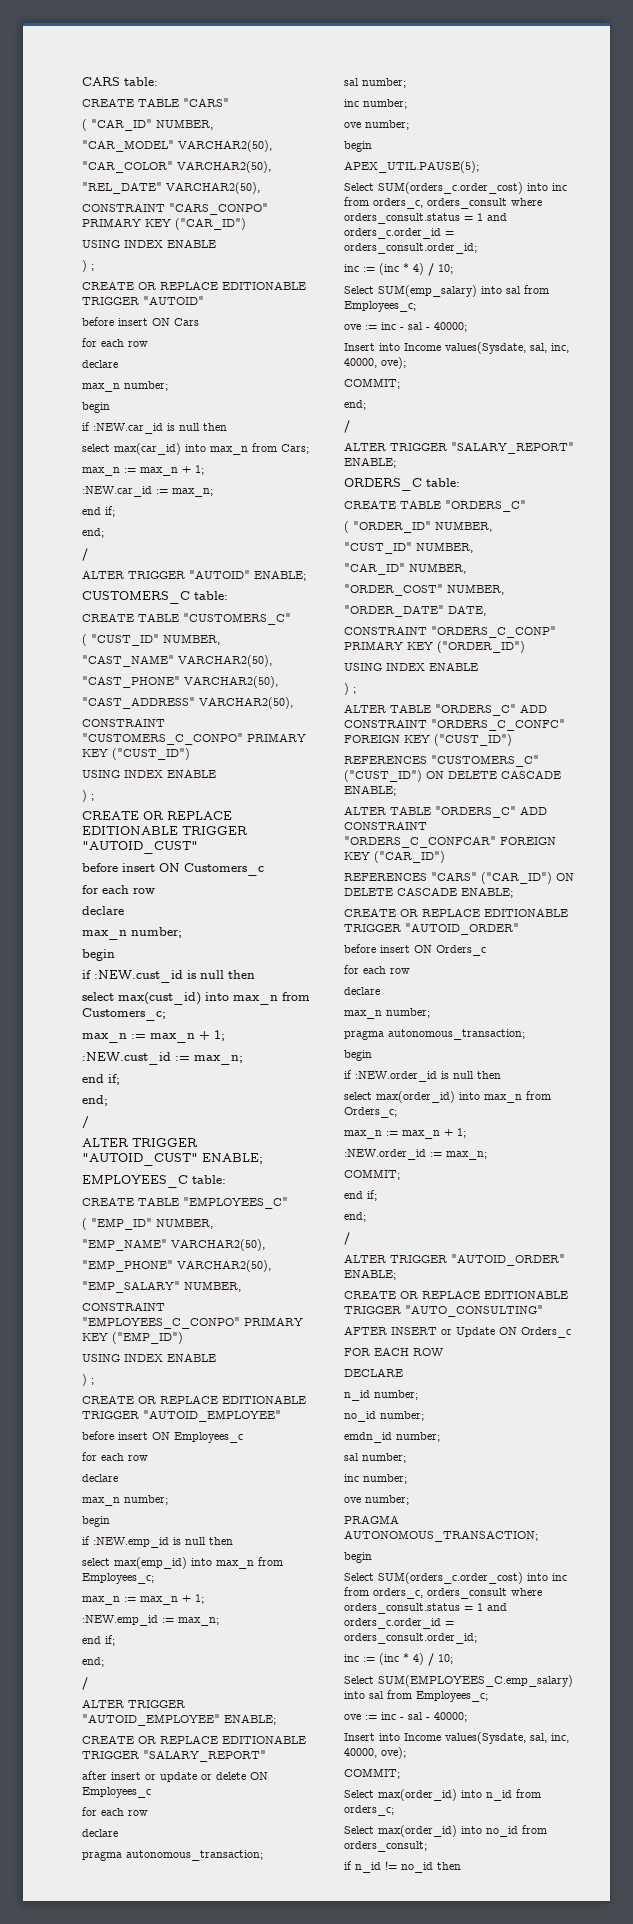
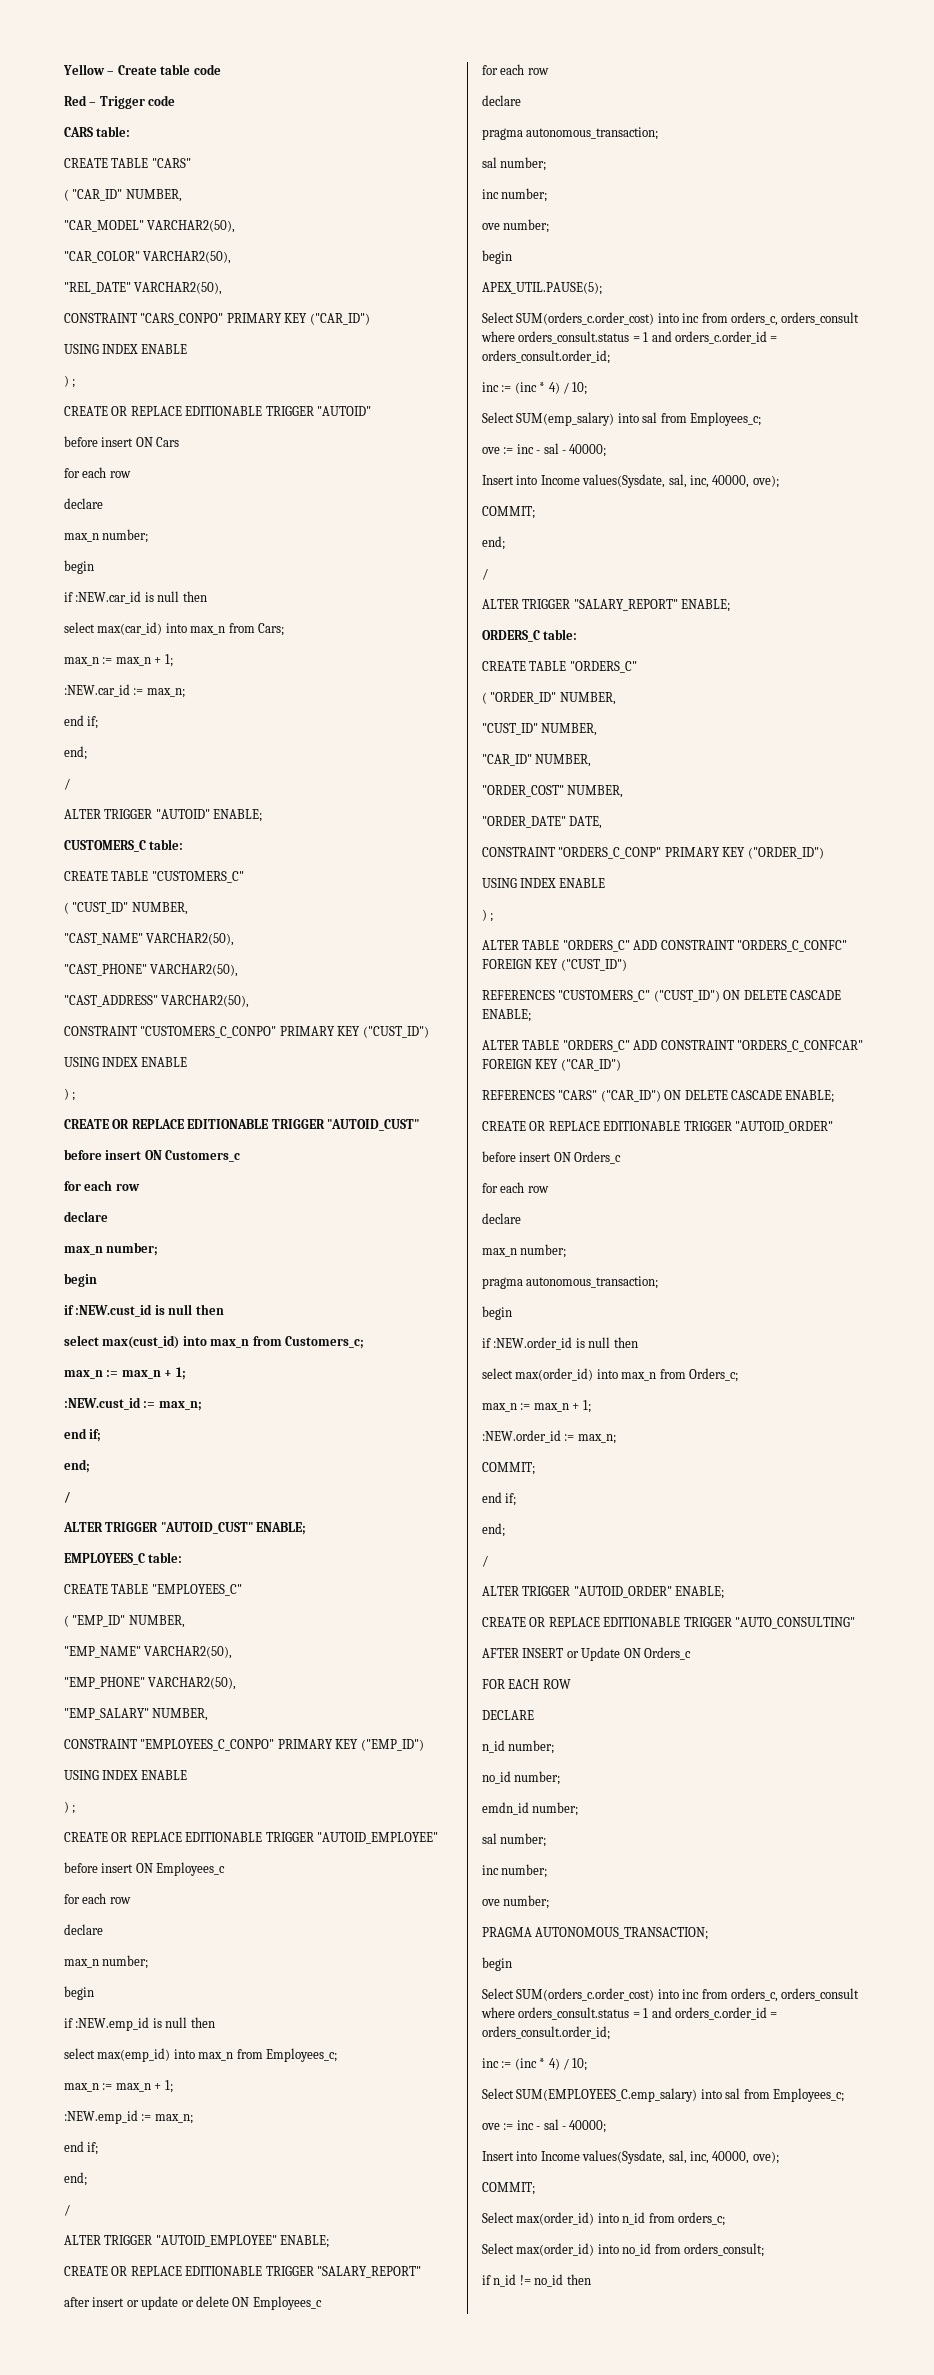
+ Yellow – Create table code
+ Red – Trigger code

